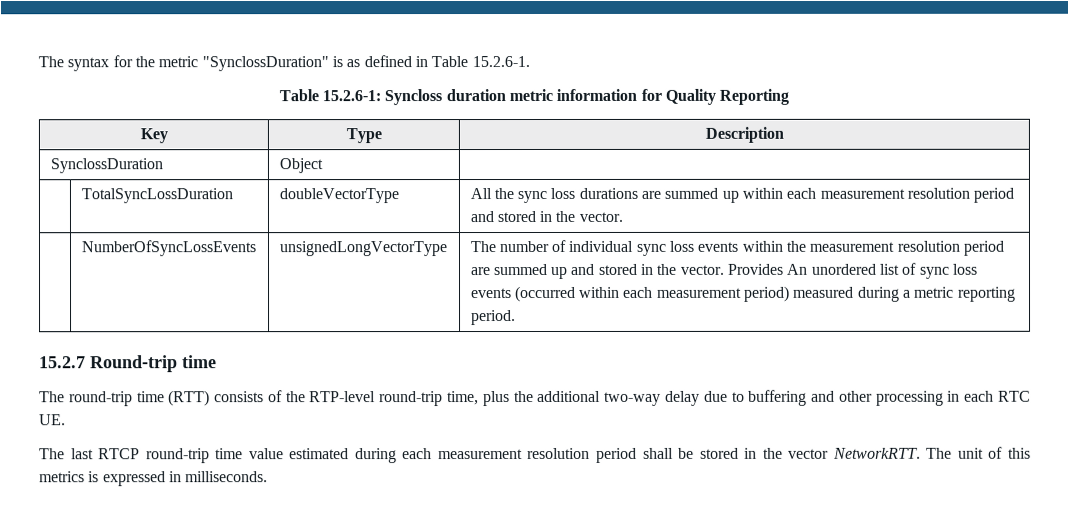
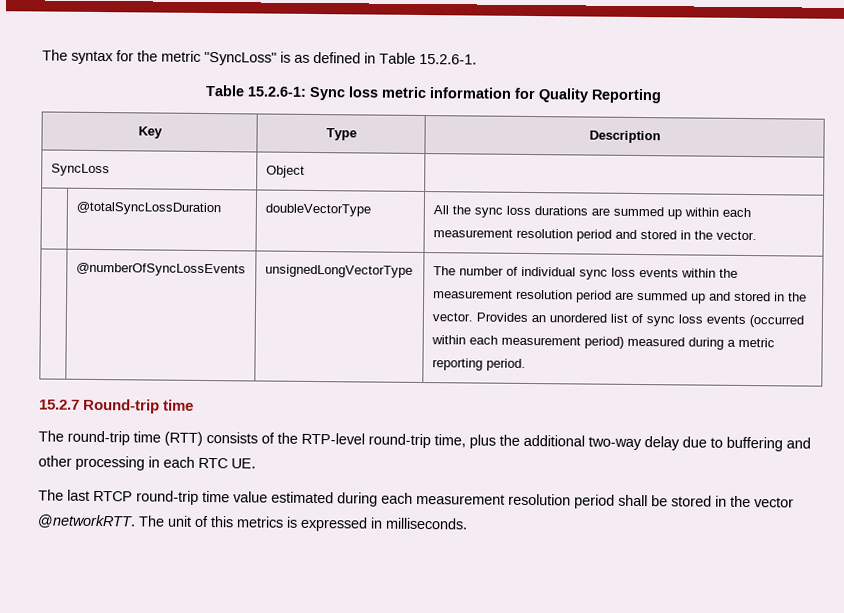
- The syntax for the metric "SynclossDuration" is as defined in Table 15.2.6-1.
+ The syntax for the metric "SyncLoss" is as defined in Table 15.2.6-1.
- Table 15.2.6-1: Syncloss duration metric information for Quality Reporting
+ Table 15.2.6-1: Sync loss metric information for Quality Reporting
- SynclossDuration | Object |
+ SyncLoss | Object |
- | TotalSyncLossDuration | doubleVectorType | All the sync loss durations are summed up within each measurement resolution period and stored in the vector.
+ | @totalSyncLossDuration | doubleVectorType | All the sync loss durations are summed up within each measurement resolution period and stored in the vector.
- NumberOfSyncLossEvents
+ @numberOfSyncLossEvents
- Provides An unordered list of sync loss events (occurred within each measurement period) measured during a metric reporting period.
+ Provides an unordered list of sync loss events (occurred within each measurement period) measured during a metric reporting period.
- The last RTCP round-trip time value estimated during each measurement resolution period shall be stored in the vector NetworkRTT.
+ The last RTCP round-trip time value estimated during each measurement resolution period shall be stored in the vector @networkRTT.

